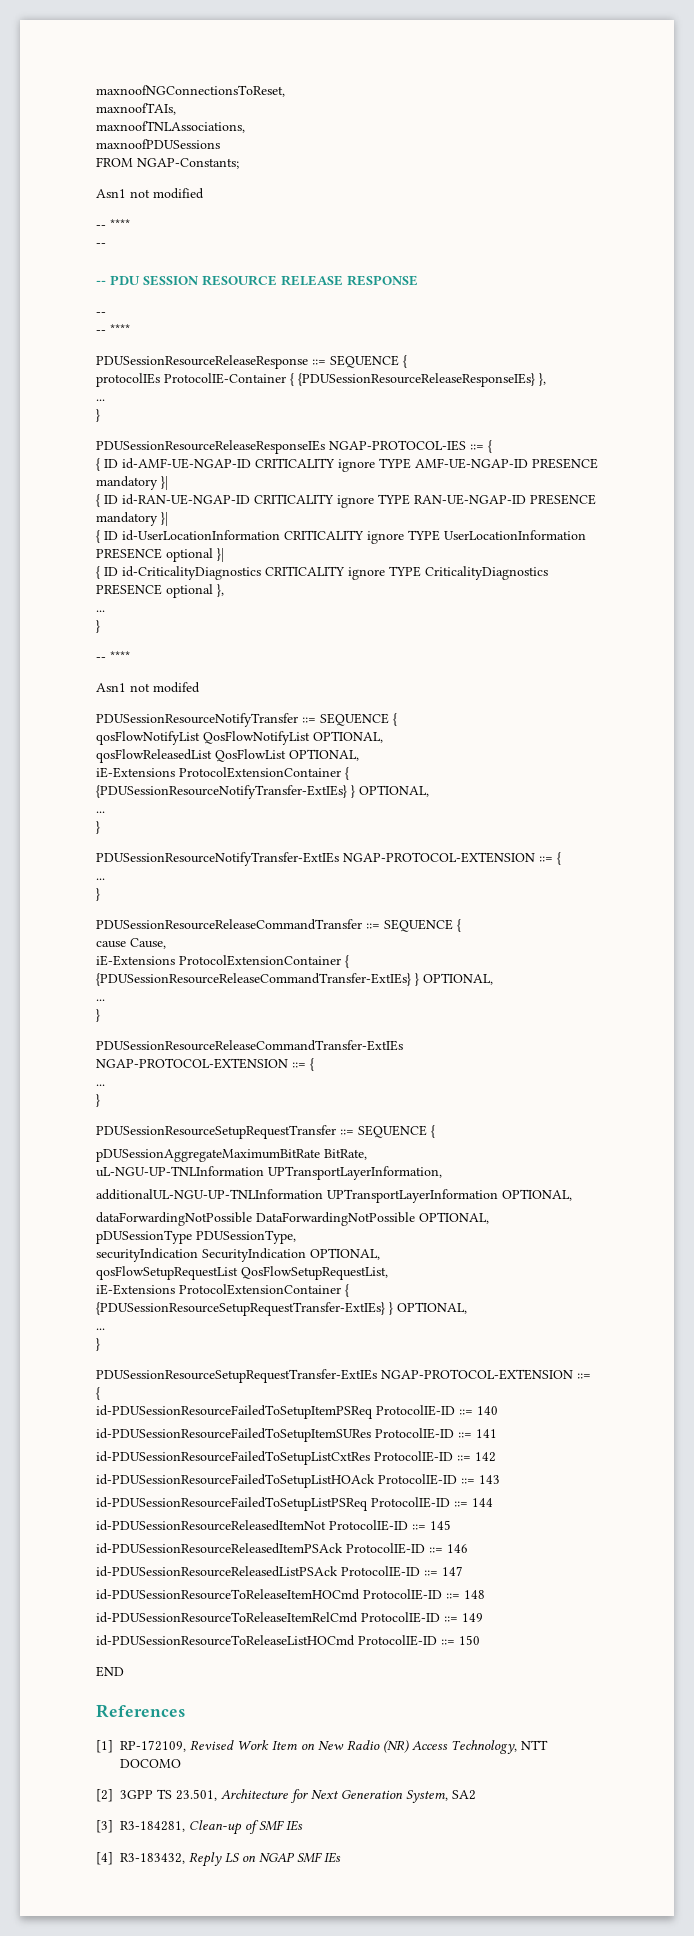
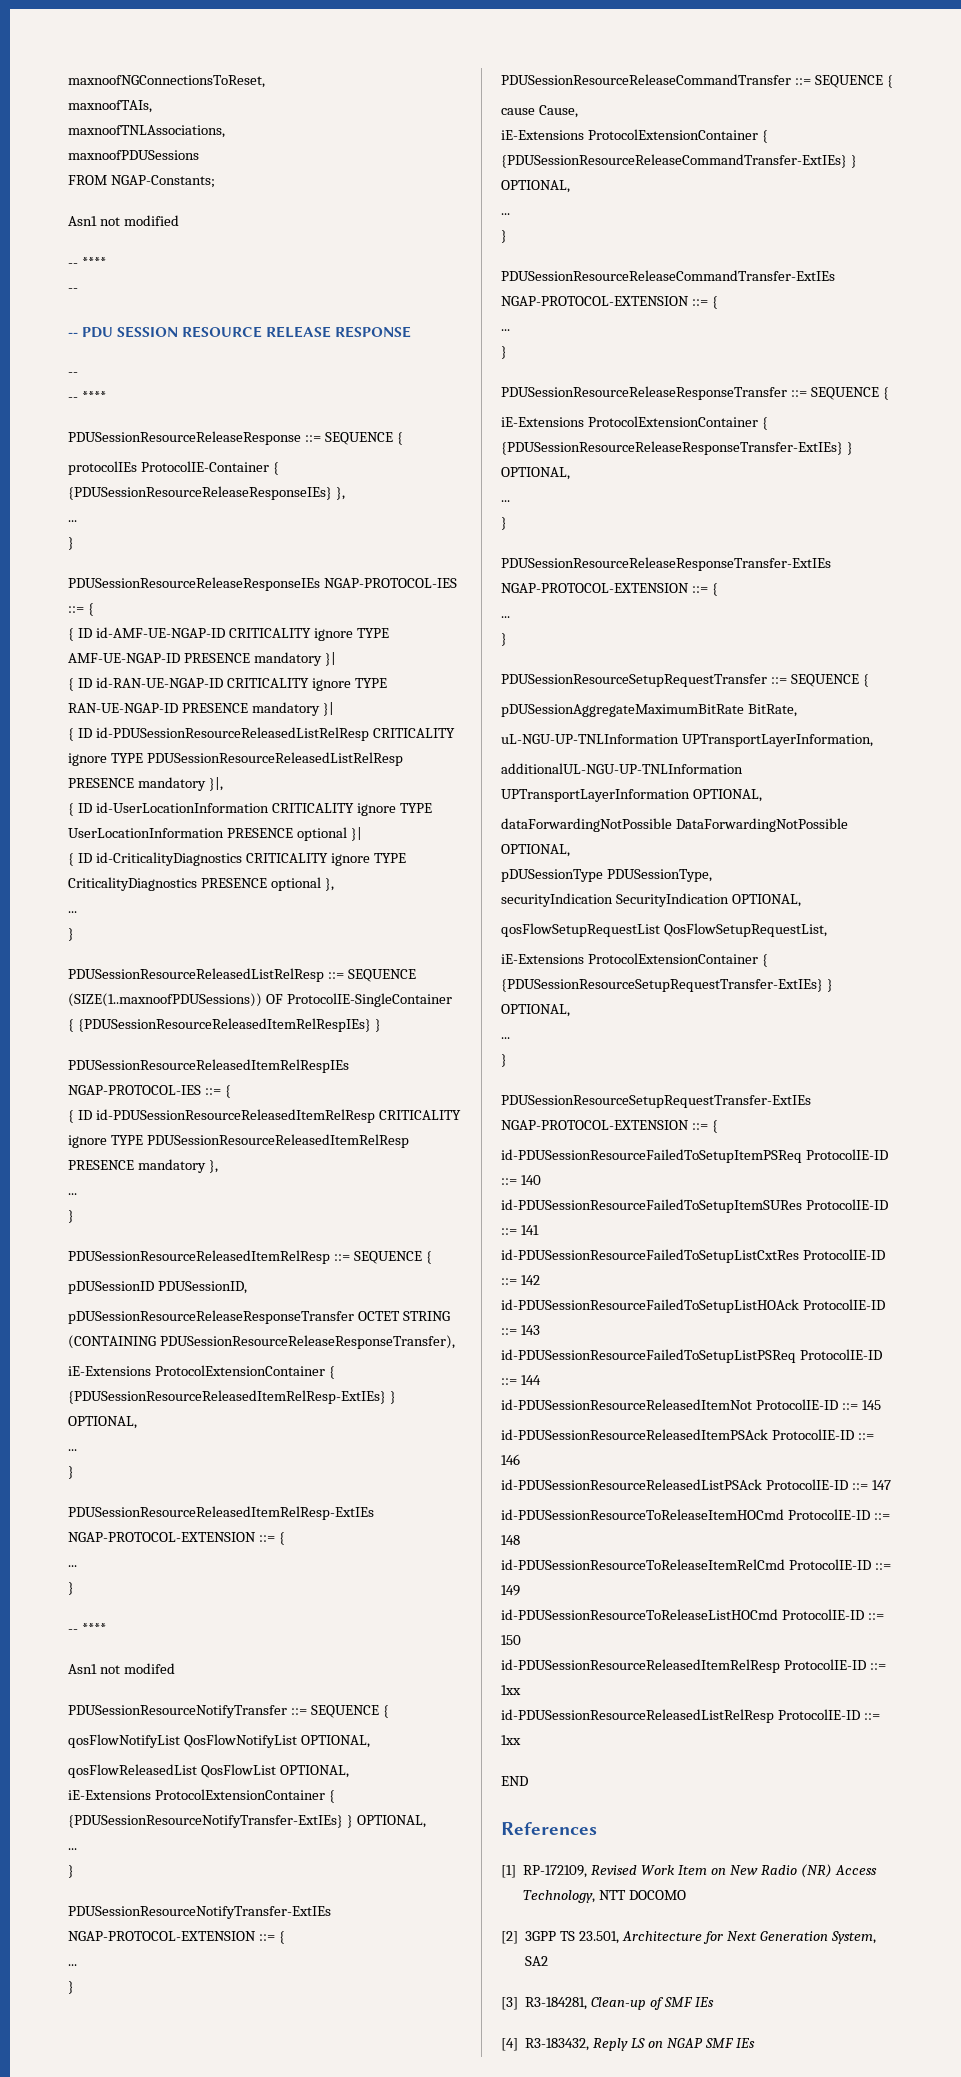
+ { ID id-PDUSessionResourceReleasedListRelResp CRITICALITY ignore TYPE PDUSessionResourceReleasedListRelResp PRESENCE mandatory }|,
+ PDUSessionResourceReleasedListRelResp ::= SEQUENCE (SIZE(1..maxnoofPDUSessions)) OF ProtocolIE-SingleContainer { {PDUSessionResourceReleasedItemRelRespIEs} }
+ PDUSessionResourceReleasedItemRelRespIEs NGAP-PROTOCOL-IES ::= {
+ { ID id-PDUSessionResourceReleasedItemRelResp CRITICALITY ignore TYPE PDUSessionResourceReleasedItemRelResp PRESENCE mandatory },
+ ...
+ }
+ PDUSessionResourceReleasedItemRelResp ::= SEQUENCE {
+ pDUSessionID PDUSessionID,
+ pDUSessionResourceReleaseResponseTransfer OCTET STRING (CONTAINING PDUSessionResourceReleaseResponseTransfer),
+ iE-Extensions ProtocolExtensionContainer { {PDUSessionResourceReleasedItemRelResp-ExtIEs} } OPTIONAL,
+ ...
+ }
+ PDUSessionResourceReleasedItemRelResp-ExtIEs NGAP-PROTOCOL-EXTENSION ::= {
+ ...
+ }
+ PDUSessionResourceReleaseResponseTransfer ::= SEQUENCE {
+ iE-Extensions ProtocolExtensionContainer { {PDUSessionResourceReleaseResponseTransfer-ExtIEs} } OPTIONAL,
+ ...
+ }
+ PDUSessionResourceReleaseResponseTransfer-ExtIEs NGAP-PROTOCOL-EXTENSION ::= {
+ ...
+ }
+ id-PDUSessionResourceReleasedItemRelResp ProtocolIE-ID ::= 1xx
+ id-PDUSessionResourceReleasedListRelResp ProtocolIE-ID ::= 1xx

